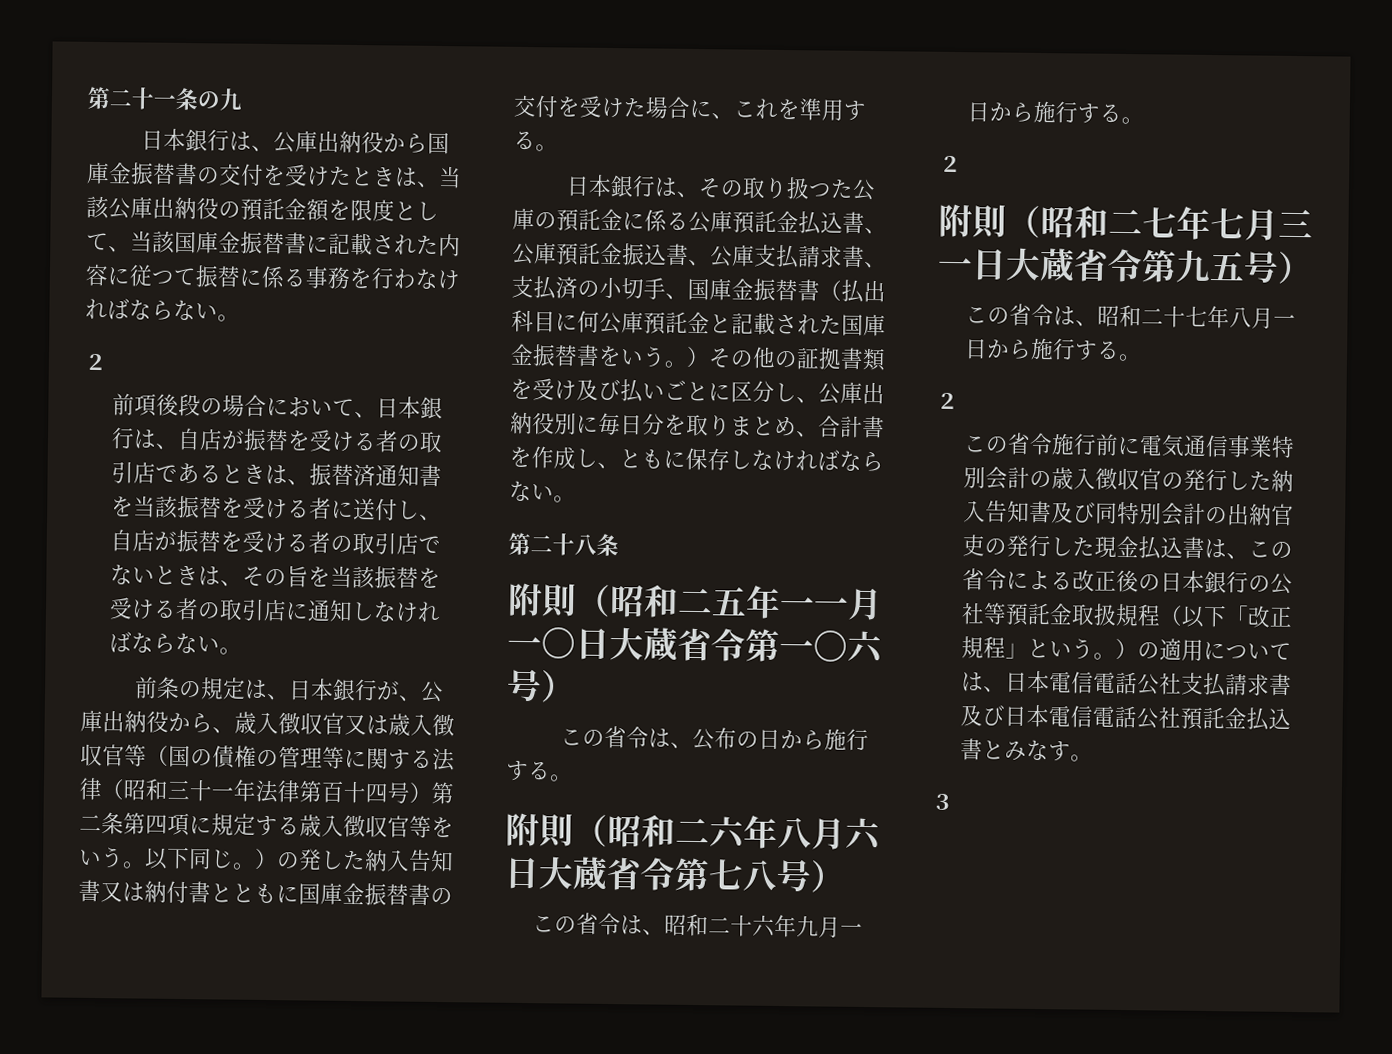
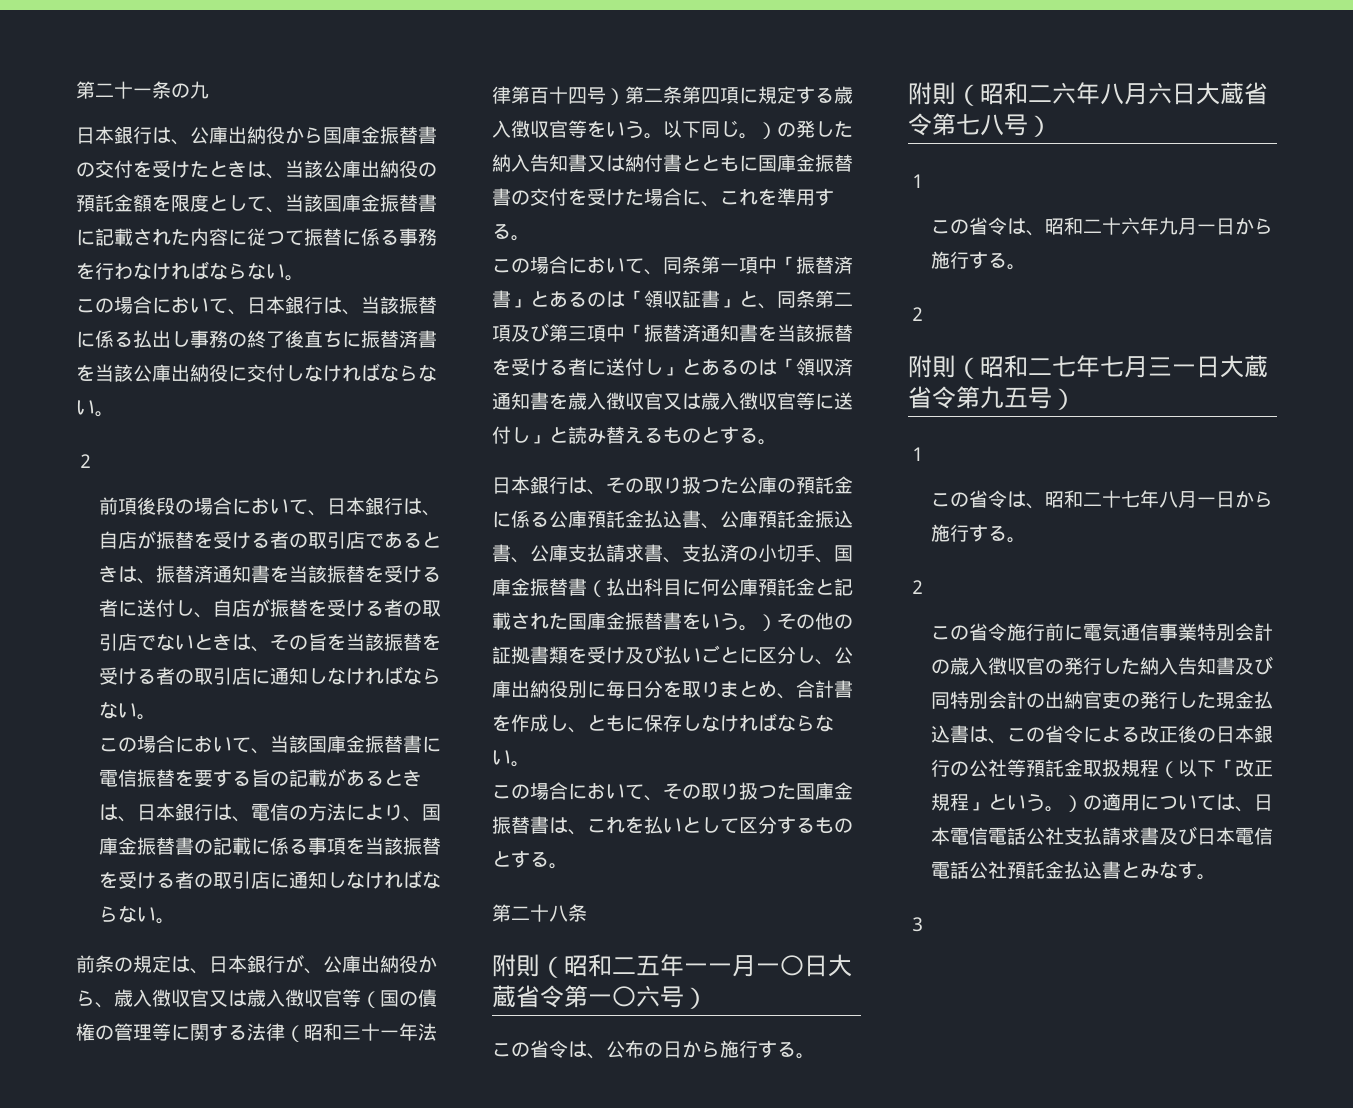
+ この場合において、日本銀行は、当該振替に係る払出し事務の終了後直ちに振替済書を当該公庫出納役に交付しなければならない。
+ この場合において、当該国庫金振替書に電信振替を要する旨の記載があるときは、日本銀行は、電信の方法により、国庫金振替書の記載に係る事項を当該振替を受ける者の取引店に通知しなければならない。
+ この場合において、同条第一項中「振替済書」とあるのは「領収証書」と、同条第二項及び第三項中「振替済通知書を当該振替を受ける者に送付し」とあるのは「領収済通知書を歳入徴収官又は歳入徴収官等に送付し」と読み替えるものとする。
+ この場合において、その取り扱つた国庫金振替書は、これを払いとして区分するものとする。
  附則（昭和二六年八月六日大蔵省令第七八号）
+ １
  附則（昭和二七年七月三一日大蔵省令第九五号）
+ １

